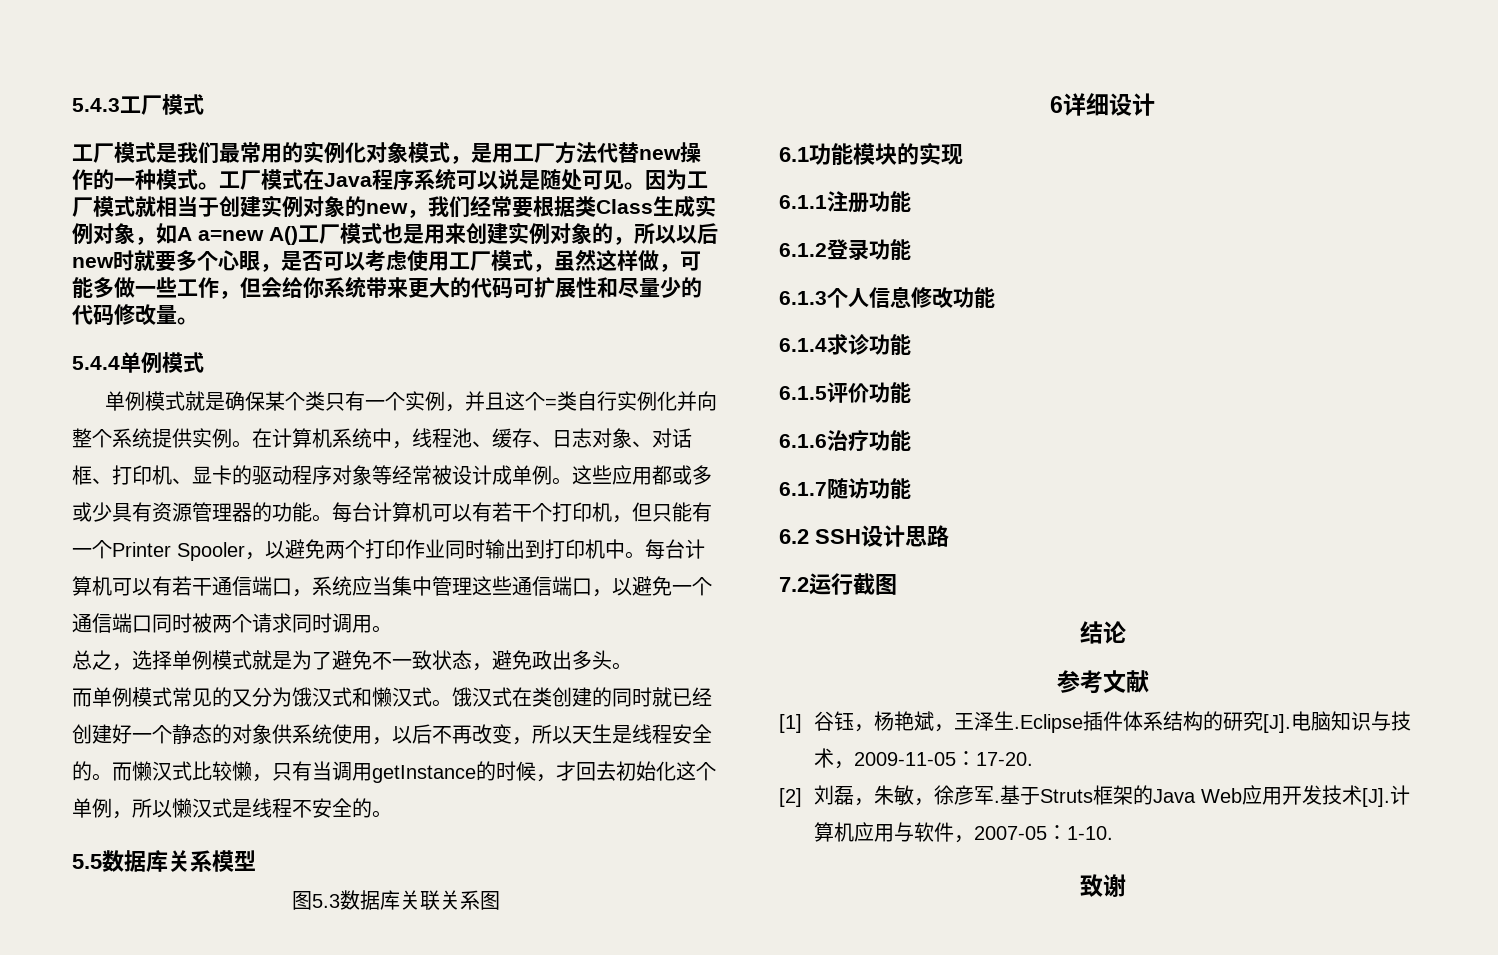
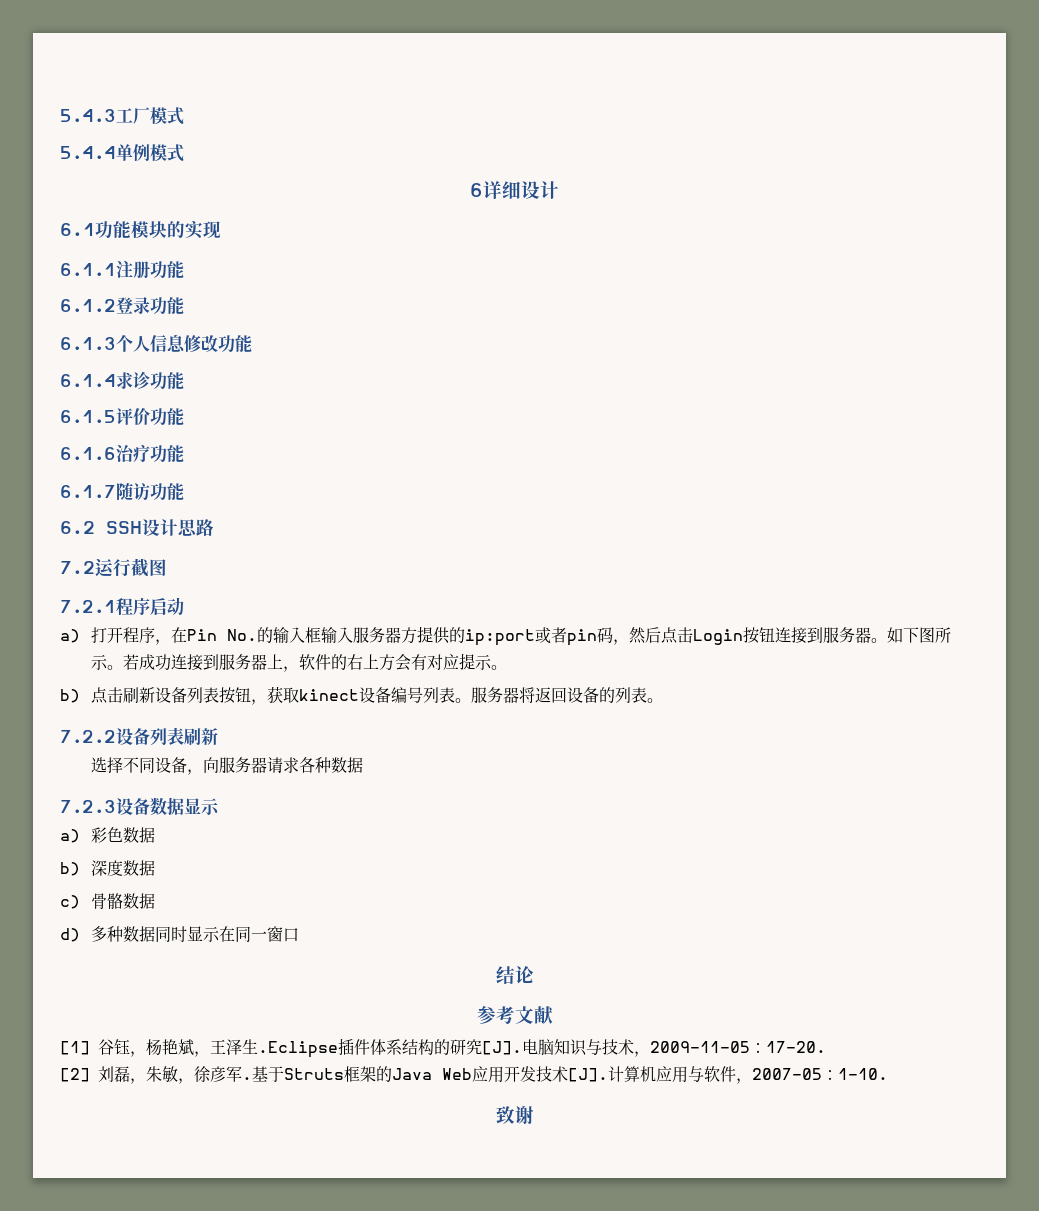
- 工厂模式是我们最常用的实例化对象模式，是用工厂方法代替new操作的一种模式。工厂模式在Java程序系统可以说是随处可见。因为工厂模式就相当于创建实例对象的new，我们经常要根据类Class生成实例对象，如A a=new A()工厂模式也是用来创建实例对象的，所以以后new时就要多个心眼，是否可以考虑使用工厂模式，虽然这样做，可能多做一些工作，但会给你系统带来更大的代码可扩展性和尽量少的代码修改量。
  5.4.4单例模式
- 单例模式就是确保某个类只有一个实例，并且这个=类自行实例化并向整个系统提供实例。在计算机系统中，线程池、缓存、日志对象、对话框、打印机、显卡的驱动程序对象等经常被设计成单例。这些应用都或多或少具有资源管理器的功能。每台计算机可以有若干个打印机，但只能有一个Printer Spooler，以避免两个打印作业同时输出到打印机中。每台计算机可以有若干通信端口，系统应当集中管理这些通信端口，以避免一个通信端口同时被两个请求同时调用。
- 总之，选择单例模式就是为了避免不一致状态，避免政出多头。
- 而单例模式常见的又分为饿汉式和懒汉式。饿汉式在类创建的同时就已经创建好一个静态的对象供系统使用，以后不再改变，所以天生是线程安全的。而懒汉式比较懒，只有当调用getInstance的时候，才回去初始化这个单例，所以懒汉式是线程不安全的。
- 5.5数据库关系模型
- 图5.3数据库关联关系图
+ 7.2.1程序启动
+ a)打开程序，在Pin No.的输入框输入服务器方提供的ip:port或者pin码，然后点击Login按钮连接到服务器。如下图所示。若成功连接到服务器上，软件的右上方会有对应提示。
+ b)点击刷新设备列表按钮，获取kinect设备编号列表。服务器将返回设备的列表。
+ 7.2.2设备列表刷新
+ 选择不同设备，向服务器请求各种数据
+ 7.2.3设备数据显示
+ a)彩色数据
+ b)深度数据
+ c)骨骼数据
+ d)多种数据同时显示在同一窗口

